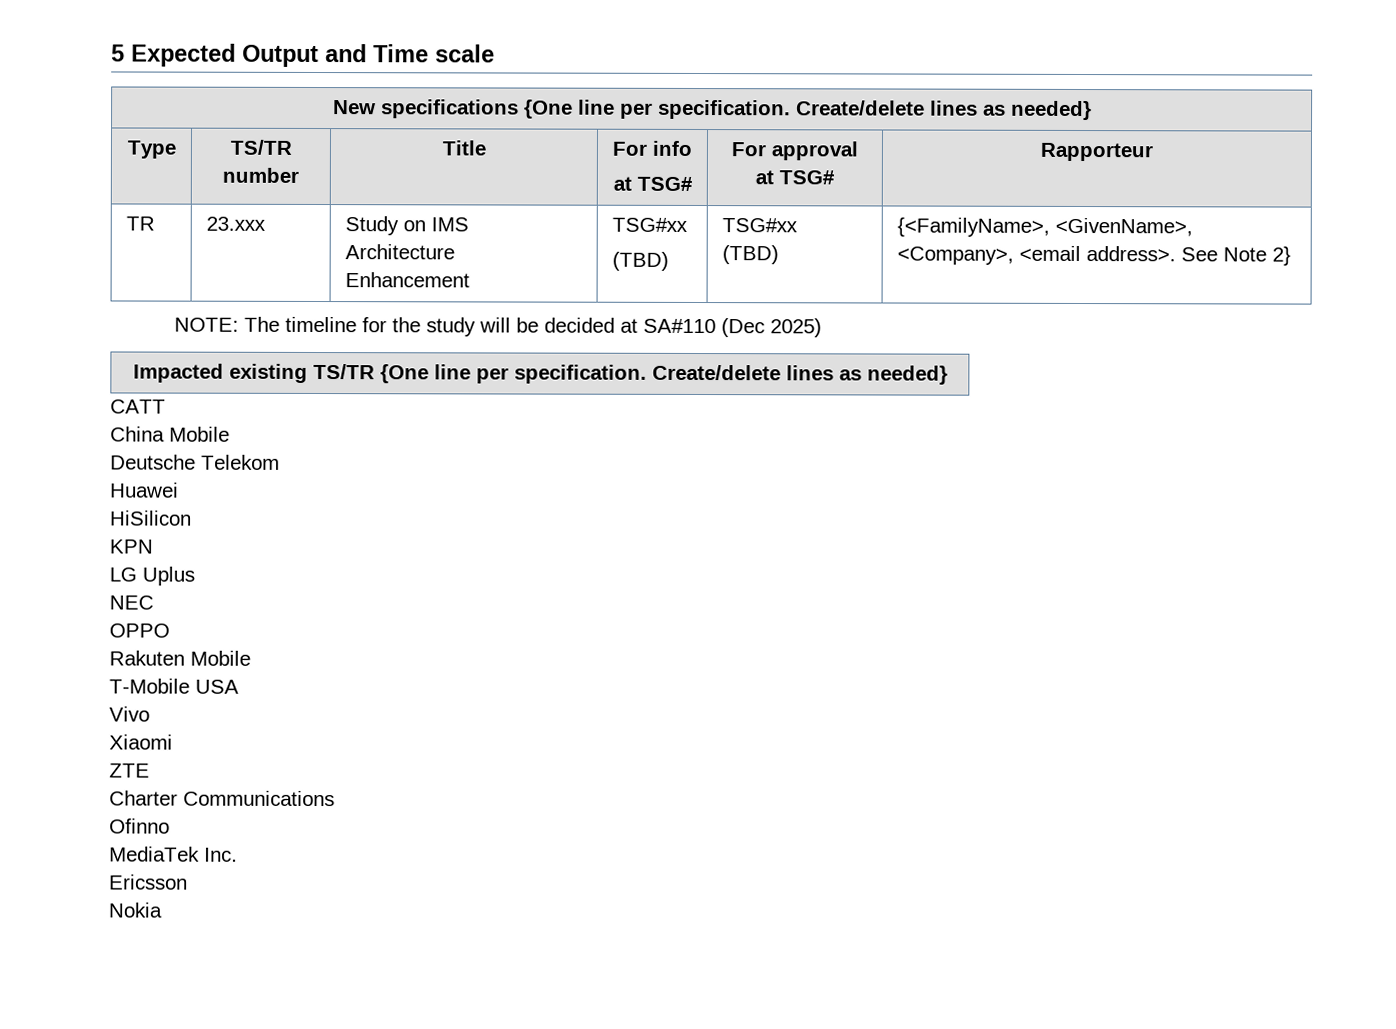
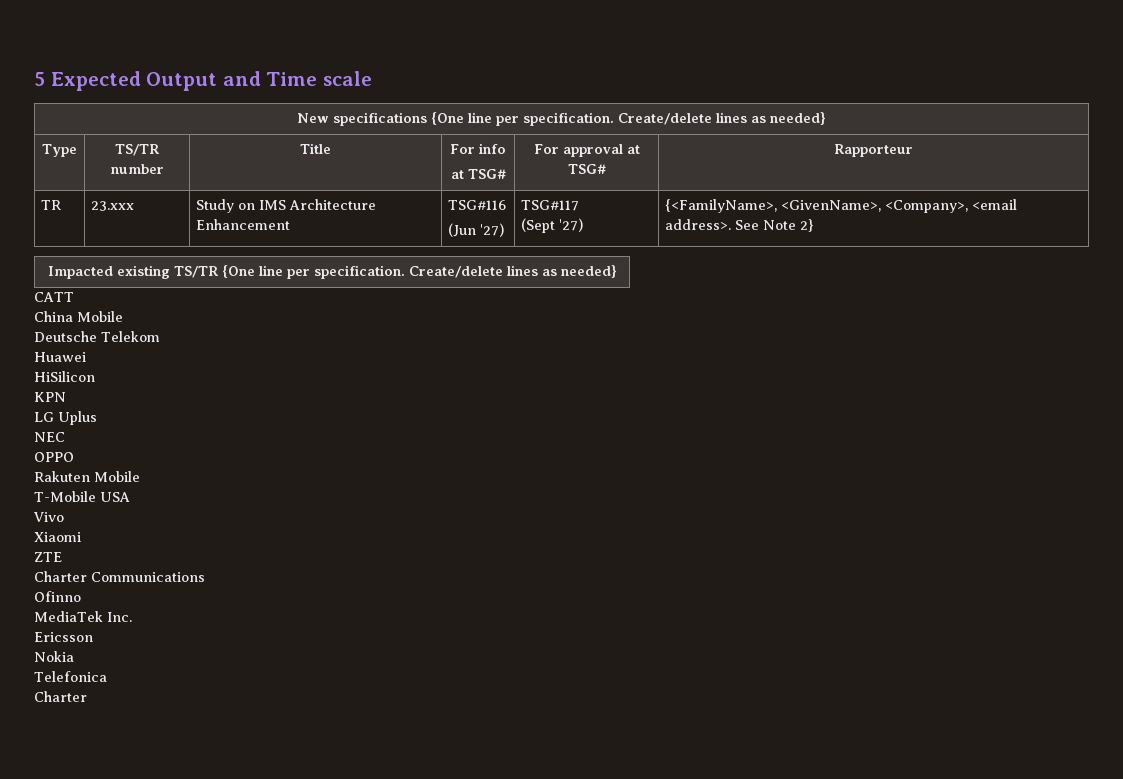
- TR | 23.xxx | Study on IMS Architecture Enhancement | TSG#xx
- (TBD) | TSG#xx
- (TBD) | {<FamilyName>, <GivenName>, <Company>, <email address>. See Note 2}
+ TR | 23.xxx | Study on IMS Architecture Enhancement | TSG#116
+ (Jun '27) | TSG#117
+ (Sept '27) | {<FamilyName>, <GivenName>, <Company>, <email address>. See Note 2}
- NOTE: The timeline for the study will be decided at SA#110 (Dec 2025)
+ Telefonica
+ Charter

